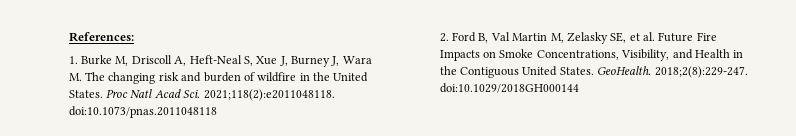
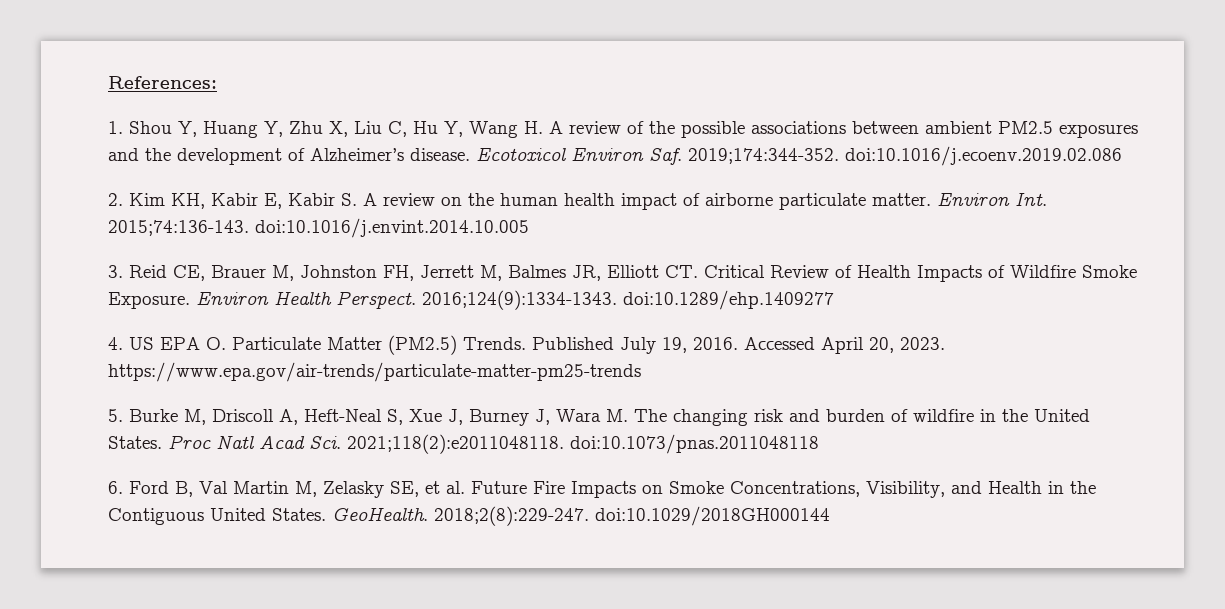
- 1. Burke M, Driscoll A, Heft-Neal S, Xue J, Burney J, Wara M. The changing risk and burden of wildfire in the United States.
+ 1. Shou Y, Huang Y, Zhu X, Liu C, Hu Y, Wang H. A review of the possible associations between ambient PM2.5 exposures and the development of Alzheimer’s disease. Ecotoxicol Environ Saf. 2019;174:344-352. doi:10.1016/j.ecoenv.2019.02.086
+ 2. Kim KH, Kabir E, Kabir S. A review on the human health impact of airborne particulate matter. Environ Int. 2015;74:136-143. doi:10.1016/j.envint.2014.10.005
+ 3. Reid CE, Brauer M, Johnston FH, Jerrett M, Balmes JR, Elliott CT. Critical Review of Health Impacts of Wildfire Smoke Exposure. Environ Health Perspect. 2016;124(9):1334-1343. doi:10.1289/ehp.1409277
+ 4. US EPA O. Particulate Matter (PM2.5) Trends. Published July 19, 2016. Accessed April 20, 2023. https://www.epa.gov/air-trends/particulate-matter-pm25-trends
+ 5. Burke M, Driscoll A, Heft-Neal S, Xue J, Burney J, Wara M. The changing risk and burden of wildfire in the United States.
- 2. Ford B, Val Martin M, Zelasky SE, et al. Future Fire Impacts on Smoke Concentrations, Visibility, and Health in the Contiguous United States.
+ 6. Ford B, Val Martin M, Zelasky SE, et al. Future Fire Impacts on Smoke Concentrations, Visibility, and Health in the Contiguous United States.

